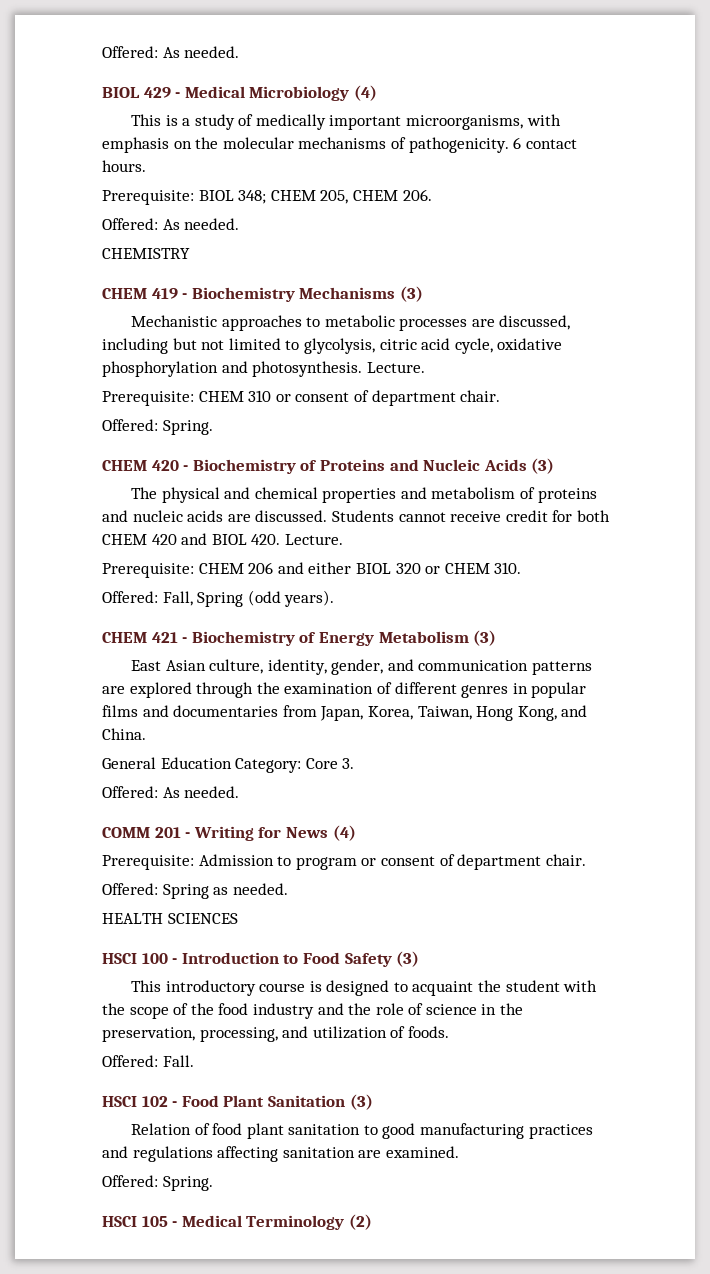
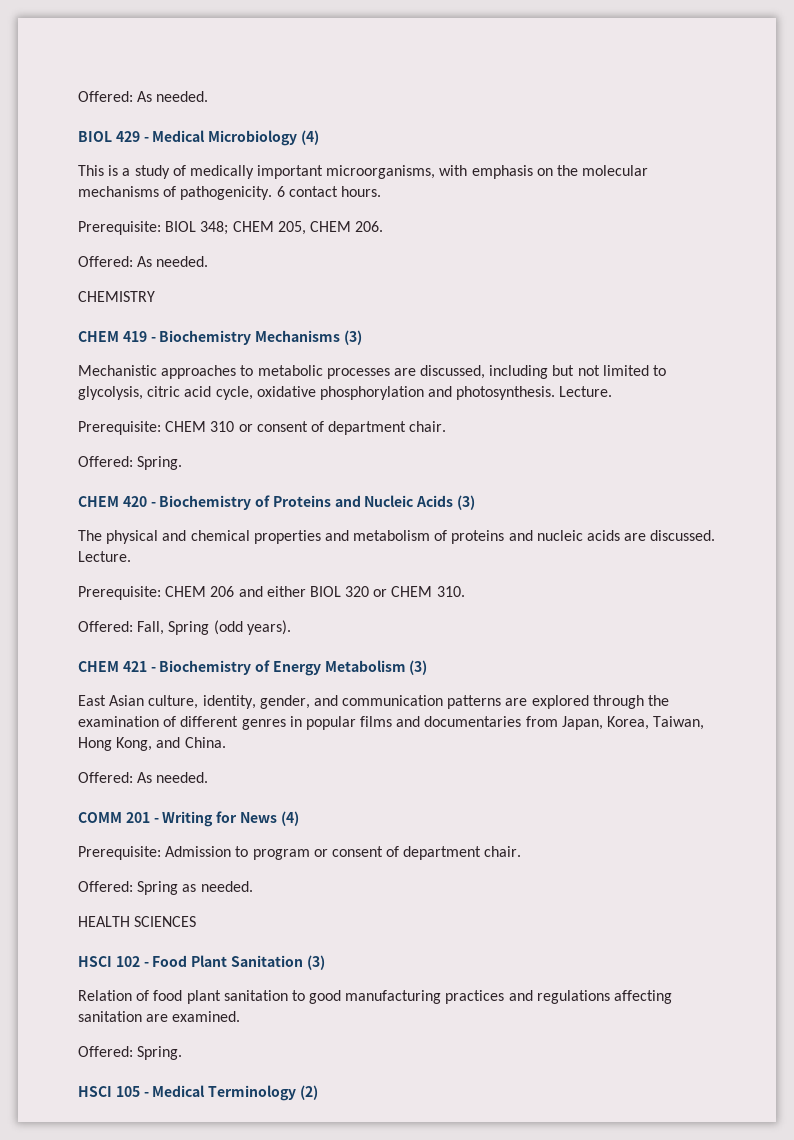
- The physical and chemical properties and metabolism of proteins and nucleic acids are discussed. Students cannot receive credit for both CHEM 420 and BIOL 420. Lecture.
+ The physical and chemical properties and metabolism of proteins and nucleic acids are discussed. Lecture.
- General Education Category: Core 3.
- HSCI 100 - Introduction to Food Safety (3)
- This introductory course is designed to acquaint the student with the scope of the food industry and the role of science in the preservation, processing, and utilization of foods.
- Offered: Fall.

